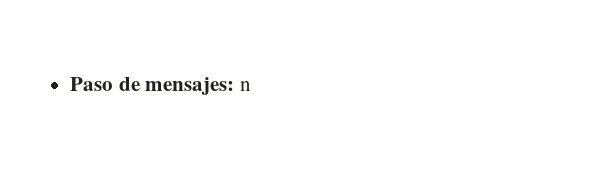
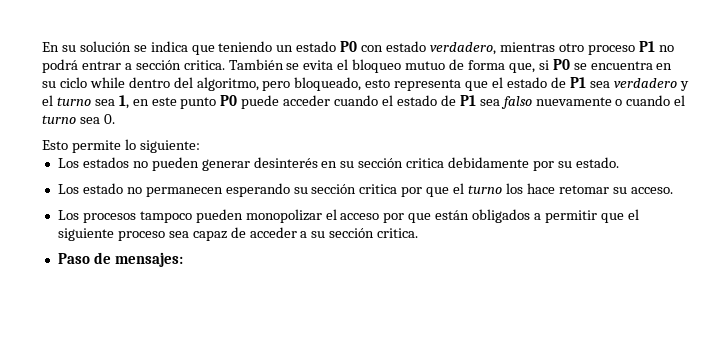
+ En su solución se indica que teniendo un estado P0 con estado verdadero, mientras otro proceso P1 no podrá entrar a sección critica. También se evita el bloqueo mutuo de forma que, si P0 se encuentra en su ciclo while dentro del algoritmo, pero bloqueado, esto representa que el estado de P1 sea verdadero y el turno sea 1, en este punto P0 puede acceder cuando el estado de P1 sea falso nuevamente o cuando el turno sea 0.
+ Esto permite lo siguiente:
+ Los estados no pueden generar desinterés en su sección critica debidamente por su estado.
+ Los estado no permanecen esperando su sección critica por que el turno los hace retomar su acceso.
+ Los procesos tampoco pueden monopolizar el acceso por que están obligados a permitir que el siguiente proceso sea capaz de acceder a su sección critica.
- Paso de mensajes: n
+ Paso de mensajes:

